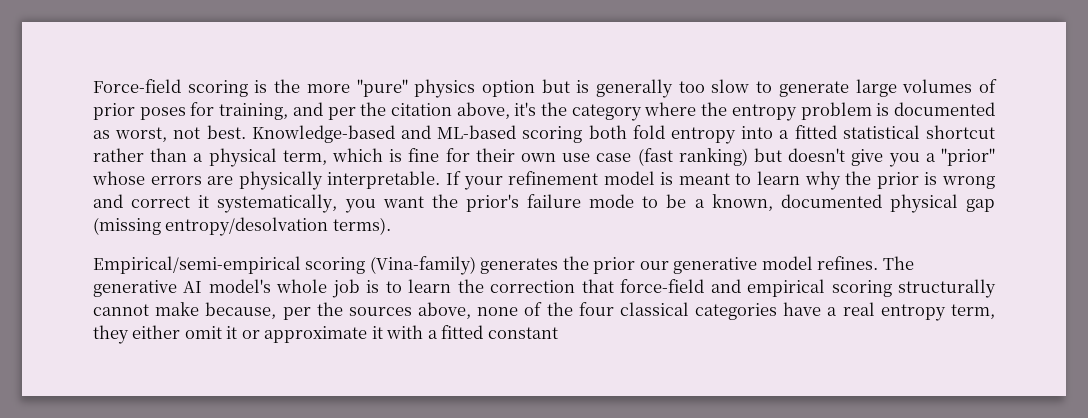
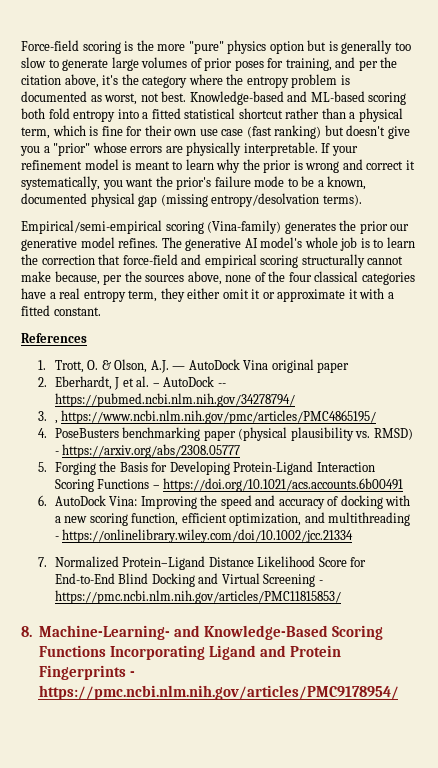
- The generative AI model's whole job is to learn the correction that force-field and empirical scoring structurally cannot make because, per the sources above, none of the four classical categories have a real entropy term, they either omit it or approximate it with a fitted constant
+ The generative AI model's whole job is to learn the correction that force-field and empirical scoring structurally cannot make because, per the sources above, none of the four classical categories have a real entropy term, they either omit it or approximate it with a fitted constant.
+ References
+ 1. Trott, O. & Olson, A.J. — AutoDock Vina original paper
+ 2. Eberhardt, J et al. – AutoDock -- https://pubmed.ncbi.nlm.nih.gov/34278794/
+ 3. , https://www.ncbi.nlm.nih.gov/pmc/articles/PMC4865195/
+ 4. PoseBusters benchmarking paper (physical plausibility vs. RMSD) - https://arxiv.org/abs/2308.05777
+ 5. Forging the Basis for Developing Protein-Ligand Interaction Scoring Functions – https://doi.org/10.1021/acs.accounts.6b00491
+ 6. AutoDock Vina: Improving the speed and accuracy of docking with a new scoring function, efficient optimization, and multithreading - https://onlinelibrary.wiley.com/doi/10.1002/jcc.21334
+ 7. Normalized Protein–Ligand Distance Likelihood Score for End-to-End Blind Docking and Virtual Screening - https://pmc.ncbi.nlm.nih.gov/articles/PMC11815853/
+ 8. Machine-Learning- and Knowledge-Based Scoring Functions Incorporating Ligand and Protein Fingerprints - https://pmc.ncbi.nlm.nih.gov/articles/PMC9178954/

